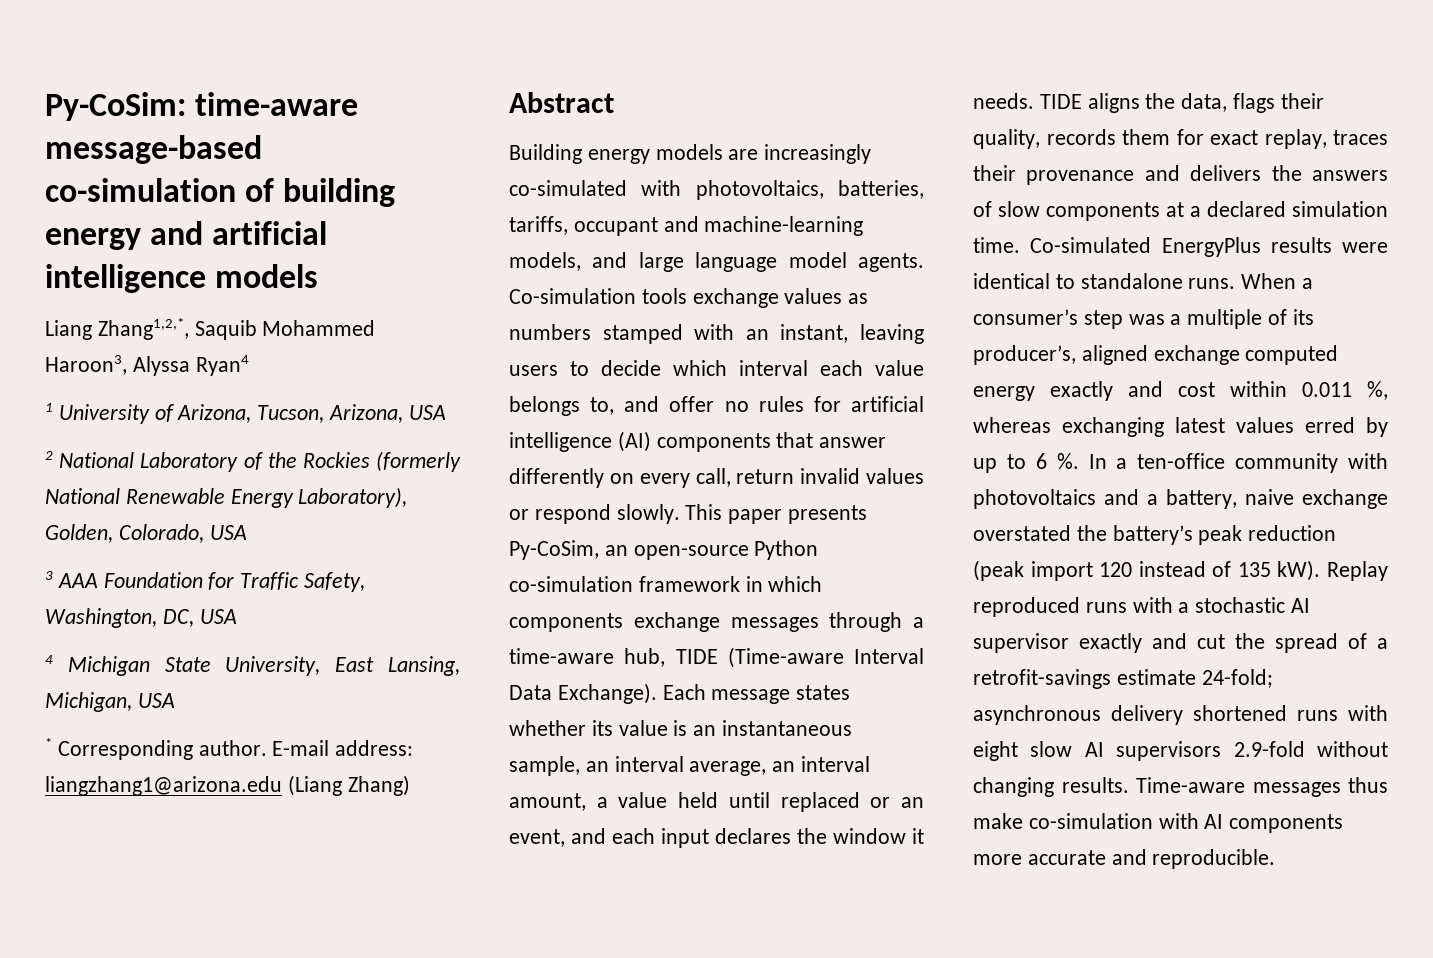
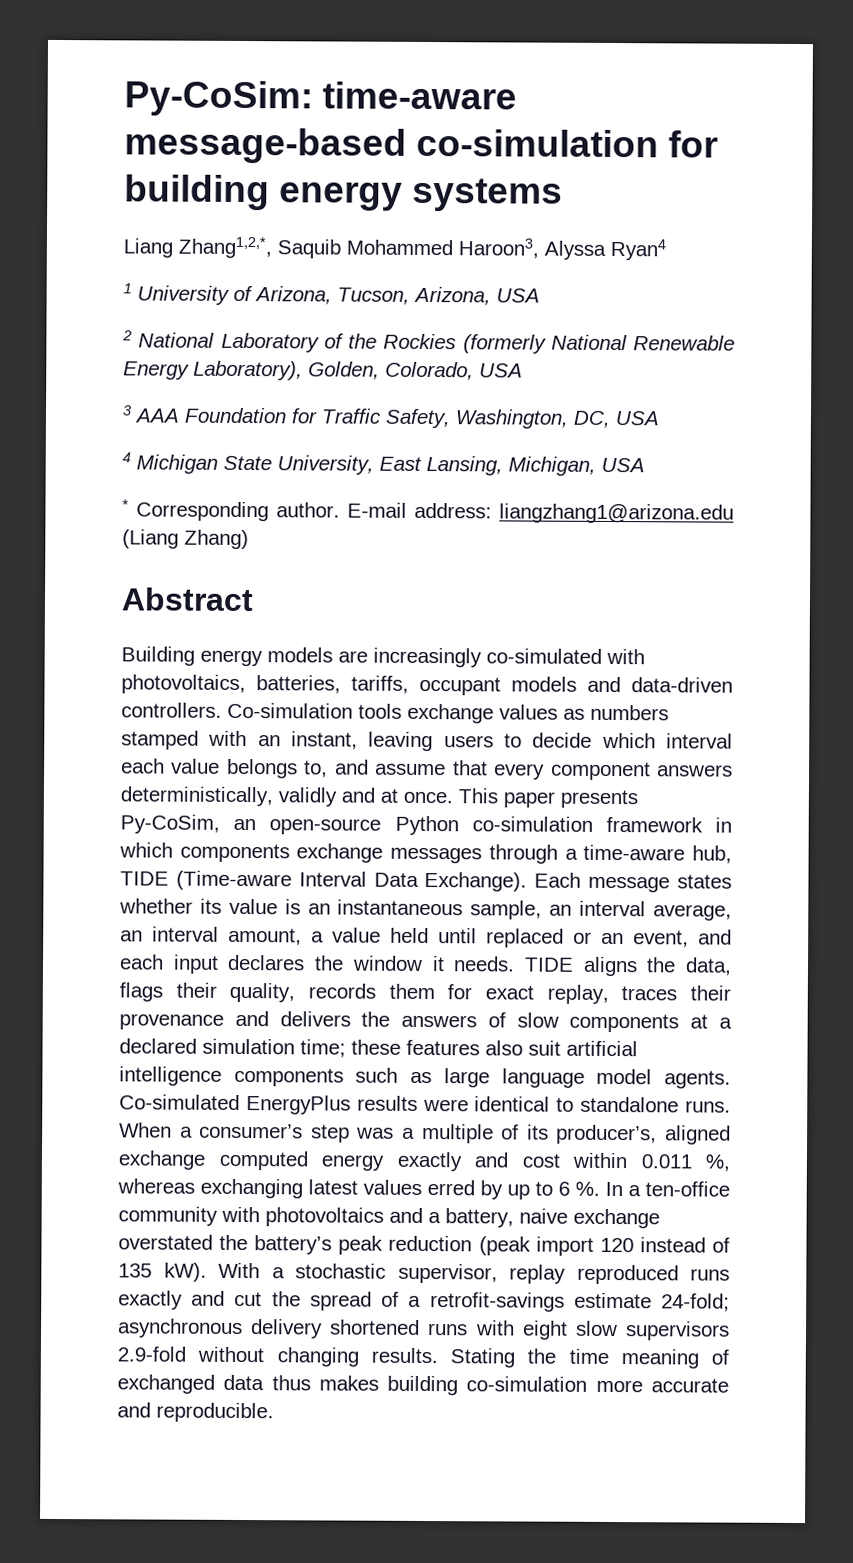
- Py-CoSim: time-aware message-based co-simulation of building energy and artificial intelligence models
+ Py-CoSim: time-aware message-based co-simulation for building energy systems
- Building energy models are increasingly co-simulated with photovoltaics, batteries, tariffs, occupant and machine-learning models, and large language model agents.
+ Building energy models are increasingly co-simulated with photovoltaics, batteries, tariffs, occupant models and data-driven controllers.
- Co-simulation tools exchange values as numbers stamped with an instant, leaving users to decide which interval each value belongs to, and offer no rules for artificial intelligence (AI) components that answer differently on every call, return invalid values or respond slowly.
+ Co-simulation tools exchange values as numbers stamped with an instant, leaving users to decide which interval each value belongs to, and assume that every component answers deterministically, validly and at once.
- TIDE aligns the data, flags their quality, records them for exact replay, traces their provenance and delivers the answers of slow components at a declared simulation time.
+ TIDE aligns the data, flags their quality, records them for exact replay, traces their provenance and delivers the answers of slow components at a declared simulation time; these features also suit artificial intelligence components such as large language model agents.
- Replay reproduced runs with a stochastic AI supervisor exactly and cut the spread of a retrofit-savings estimate 24-fold; asynchronous delivery shortened runs with eight slow AI supervisors 2.9-fold without changing results.
+ With a stochastic supervisor, replay reproduced runs exactly and cut the spread of a retrofit-savings estimate 24-fold; asynchronous delivery shortened runs with eight slow supervisors 2.9-fold without changing results.
- Time-aware messages thus make co-simulation with AI components more accurate and reproducible.
+ Stating the time meaning of exchanged data thus makes building co-simulation more accurate and reproducible.

